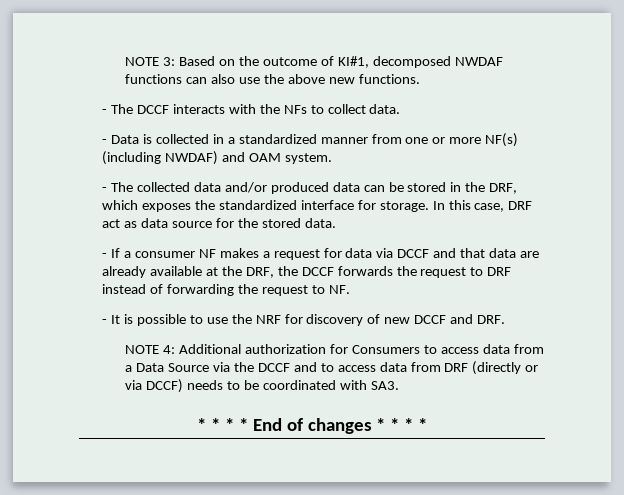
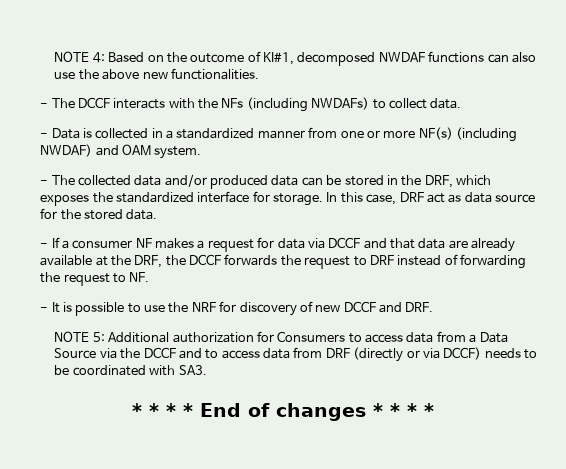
- NOTE 3: Based on the outcome of KI#1, decomposed NWDAF functions can also use the above new functions.
+ NOTE 4: Based on the outcome of KI#1, decomposed NWDAF functions can also use the above new functionalities.
- - The DCCF interacts with the NFs to collect data.
+ - The DCCF interacts with the NFs (including NWDAFs) to collect data.
- NOTE 4: Additional authorization for Consumers to access data from a Data Source via the DCCF and to access data from DRF (directly or via DCCF) needs to be coordinated with SA3.
+ NOTE 5: Additional authorization for Consumers to access data from a Data Source via the DCCF and to access data from DRF (directly or via DCCF) needs to be coordinated with SA3.

